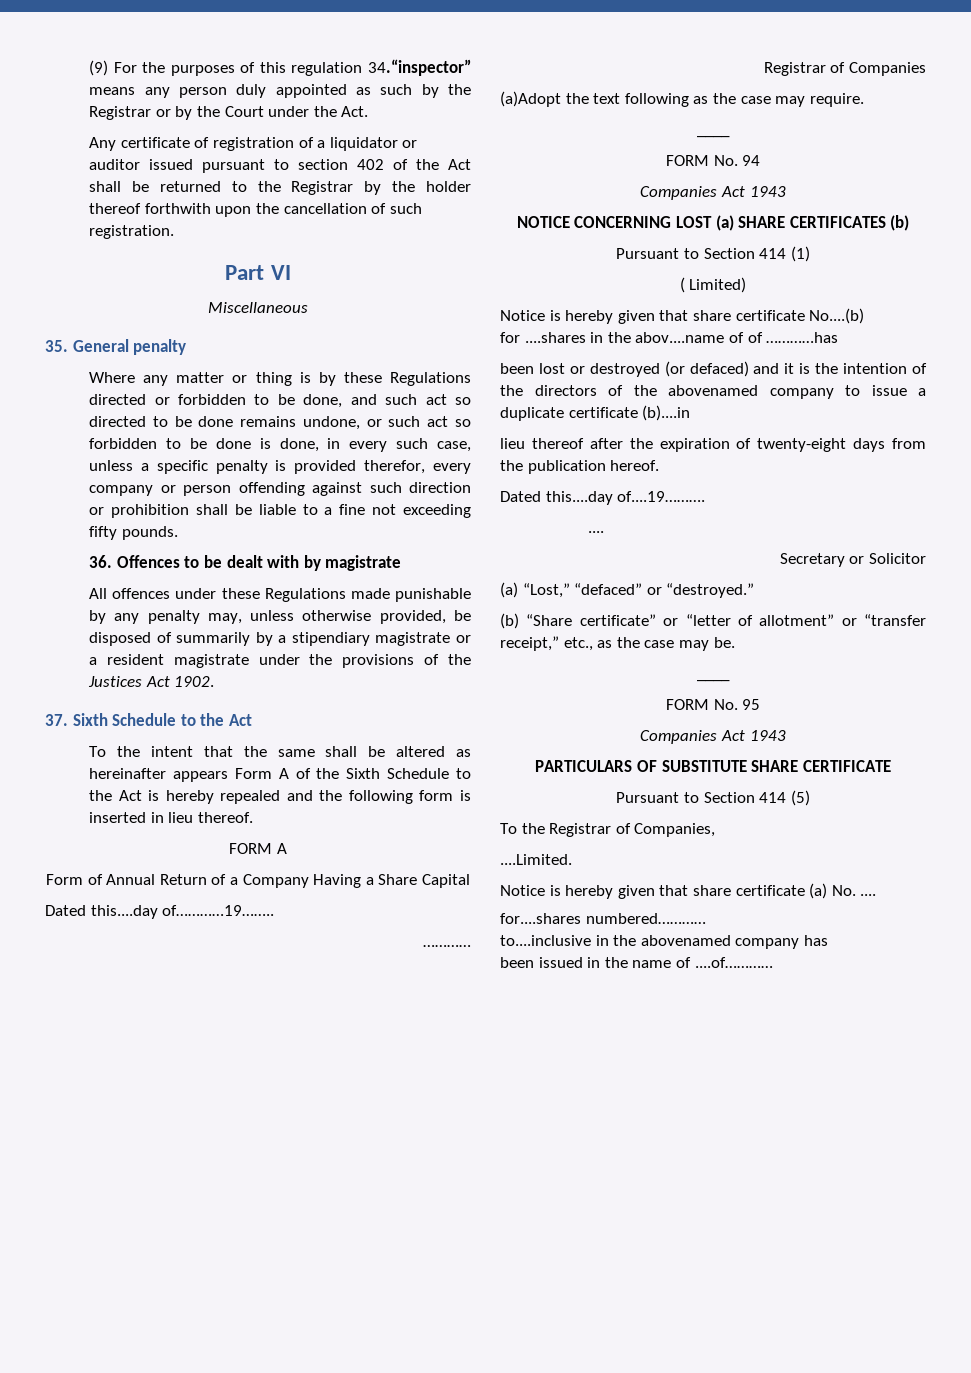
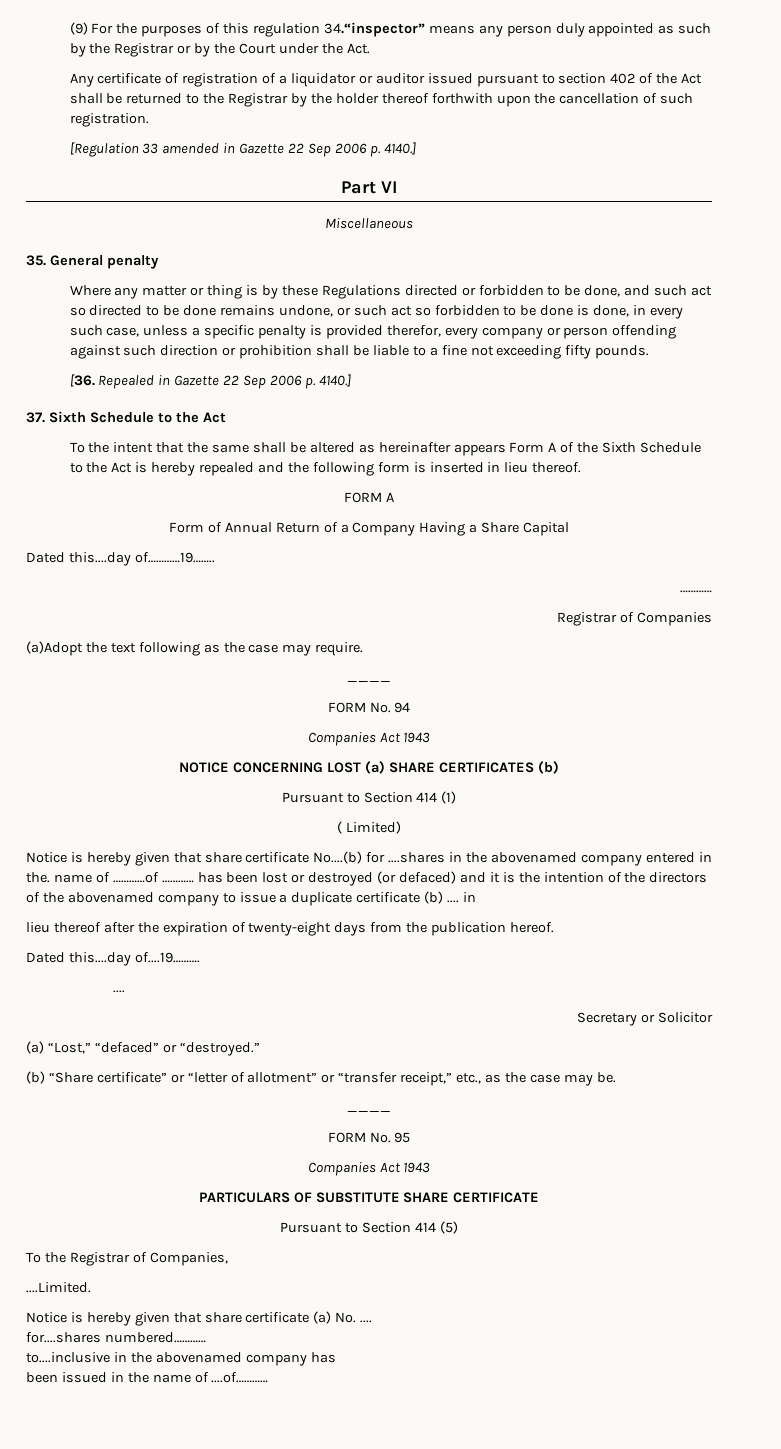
+ [Regulation 33 amended in Gazette 22 Sep 2006 p. 4140.]
- 36. Offences to be dealt with by magistrate
- All offences under these Regulations made punishable by any penalty may, unless otherwise provided, be disposed of summarily by a stipendiary magistrate or a resident magistrate under the provisions of the Justices Act 1902.
+ [36. Repealed in Gazette 22 Sep 2006 p. 4140.]
- Notice is hereby given that share certificate No....(b)
- for ....shares in the abov....name of of …………has
- been lost or destroyed (or defaced) and it is the intention of the directors of the abovenamed company to issue a duplicate certificate (b)....in
+ Notice is hereby given that share certificate No....(b) for ....shares in the abovenamed company entered in the. name of …………of ………… has been lost or destroyed (or defaced) and it is the intention of the directors of the abovenamed company to issue a duplicate certificate (b) .... in

